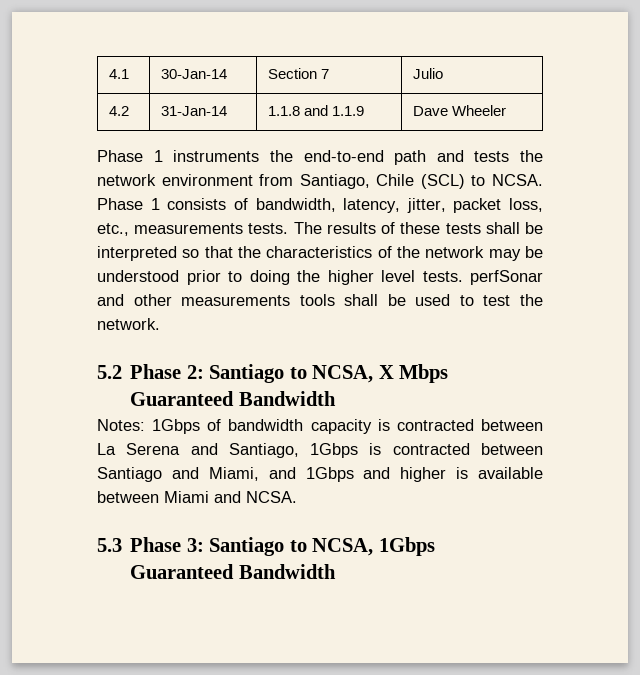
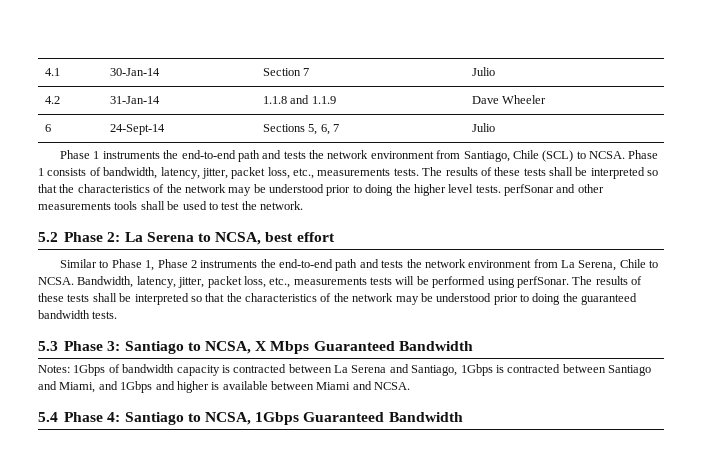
+ 6 | 24-Sept-14 | Sections 5, 6, 7 | Julio
- 5.2 Phase 2: Santiago to NCSA, X Mbps Guaranteed Bandwidth
+ 5.2 Phase 2: La Serena to NCSA, best effort
+ Similar to Phase 1, Phase 2 instruments the end-to-end path and tests the network environment from La Serena, Chile to NCSA. Bandwidth, latency, jitter, packet loss, etc., measurements tests will be performed using perfSonar. The results of these tests shall be interpreted so that the characteristics of the network may be understood prior to doing the guaranteed bandwidth tests.
+ 5.3 Phase 3: Santiago to NCSA, X Mbps Guaranteed Bandwidth
- 5.3 Phase 3: Santiago to NCSA, 1Gbps Guaranteed Bandwidth
+ 5.4 Phase 4: Santiago to NCSA, 1Gbps Guaranteed Bandwidth

